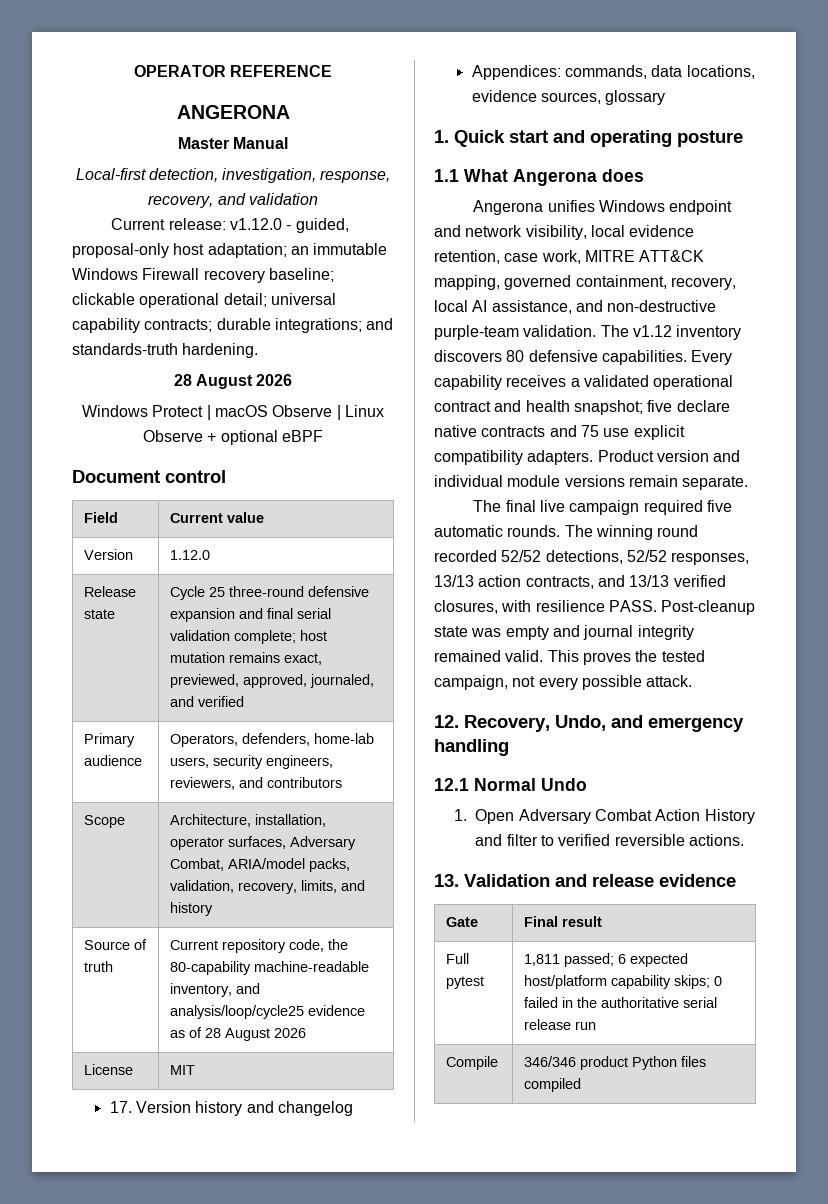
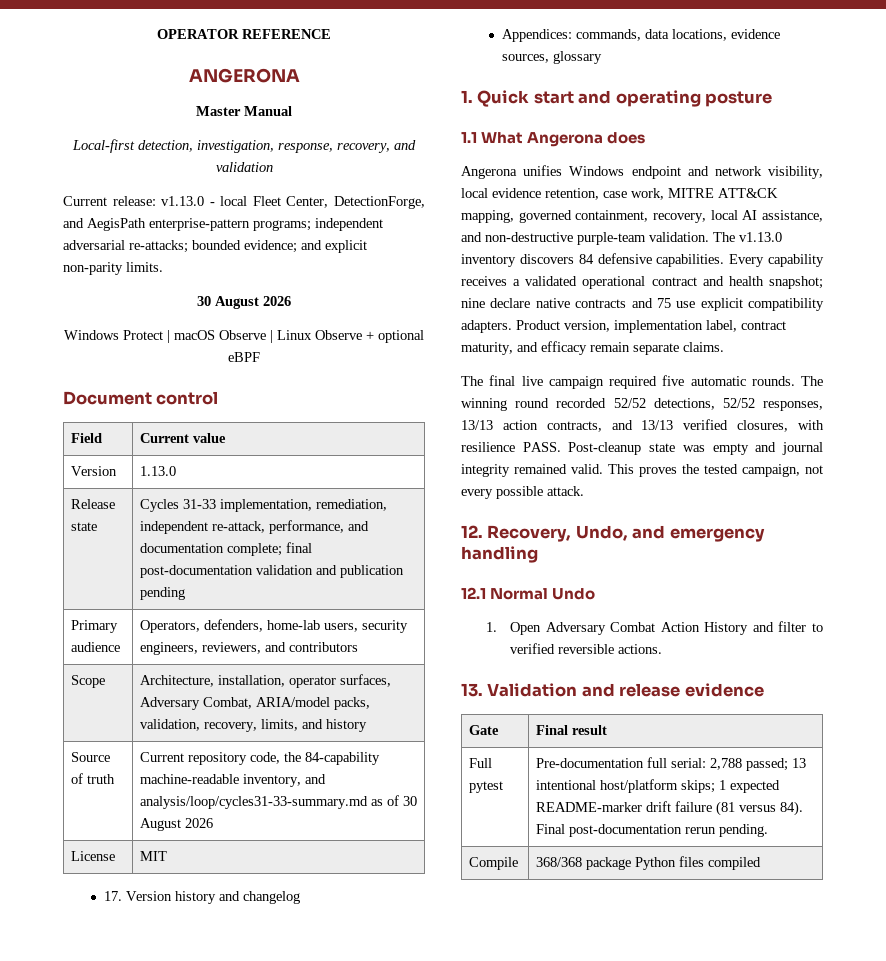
- Current release: v1.12.0 - guided, proposal-only host adaptation; an immutable Windows Firewall recovery baseline; clickable operational detail; universal capability contracts; durable integrations; and standards-truth hardening.
- 28 August 2026
+ Current release: v1.13.0 - local Fleet Center, DetectionForge, and AegisPath enterprise-pattern programs; independent adversarial re-attacks; bounded evidence; and explicit non-parity limits.
+ 30 August 2026
- Version | 1.12.0
+ Version | 1.13.0
- Release state | Cycle 25 three-round defensive expansion and final serial validation complete; host mutation remains exact, previewed, approved, journaled, and verified
+ Release state | Cycles 31-33 implementation, remediation, independent re-attack, performance, and documentation complete; final post-documentation validation and publication pending
- Source of truth | Current repository code, the 80-capability machine-readable inventory, and analysis/loop/cycle25 evidence as of 28 August 2026
+ Source of truth | Current repository code, the 84-capability machine-readable inventory, and analysis/loop/cycles31-33-summary.md as of 30 August 2026
- The v1.12 inventory discovers 80 defensive capabilities.
+ The v1.13.0 inventory discovers 84 defensive capabilities.
- Every capability receives a validated operational contract and health snapshot; five declare native contracts and 75 use explicit compatibility adapters.
+ Every capability receives a validated operational contract and health snapshot; nine declare native contracts and 75 use explicit compatibility adapters.
- Product version and individual module versions remain separate.
+ Product version, implementation label, contract maturity, and efficacy remain separate claims.
- Full pytest | 1,811 passed; 6 expected host/platform capability skips; 0 failed in the authoritative serial release run
+ Full pytest | Pre-documentation full serial: 2,788 passed; 13 intentional host/platform skips; 1 expected README-marker drift failure (81 versus 84). Final post-documentation rerun pending.
- Compile | 346/346 product Python files compiled
+ Compile | 368/368 package Python files compiled

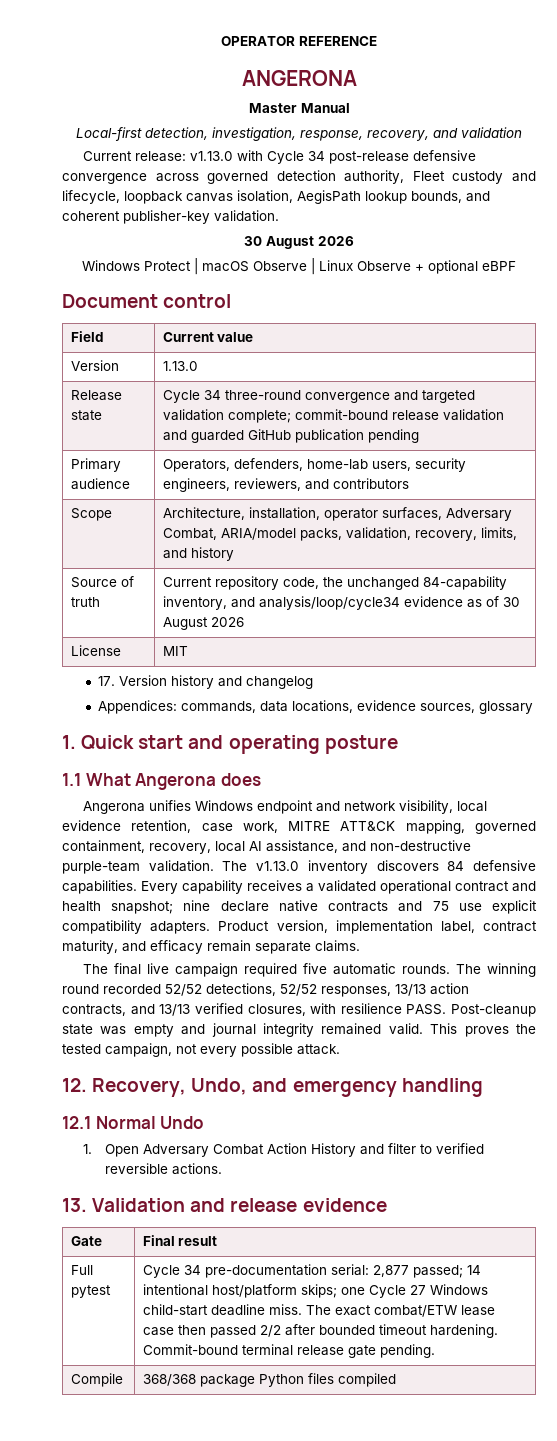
- Current release: v1.13.0 - local Fleet Center, DetectionForge, and AegisPath enterprise-pattern programs; independent adversarial re-attacks; bounded evidence; and explicit non-parity limits.
+ Current release: v1.13.0 with Cycle 34 post-release defensive convergence across governed detection authority, Fleet custody and lifecycle, loopback canvas isolation, AegisPath lookup bounds, and coherent publisher-key validation.
- Release state | Cycles 31-33 implementation, remediation, independent re-attack, performance, and documentation complete; final post-documentation validation and publication pending
+ Release state | Cycle 34 three-round convergence and targeted validation complete; commit-bound release validation and guarded GitHub publication pending
- Source of truth | Current repository code, the 84-capability machine-readable inventory, and analysis/loop/cycles31-33-summary.md as of 30 August 2026
+ Source of truth | Current repository code, the unchanged 84-capability inventory, and analysis/loop/cycle34 evidence as of 30 August 2026
- Full pytest | Pre-documentation full serial: 2,788 passed; 13 intentional host/platform skips; 1 expected README-marker drift failure (81 versus 84). Final post-documentation rerun pending.
+ Full pytest | Cycle 34 pre-documentation serial: 2,877 passed; 14 intentional host/platform skips; one Cycle 27 Windows child-start deadline miss. The exact combat/ETW lease case then passed 2/2 after bounded timeout hardening. Commit-bound terminal release gate pending.

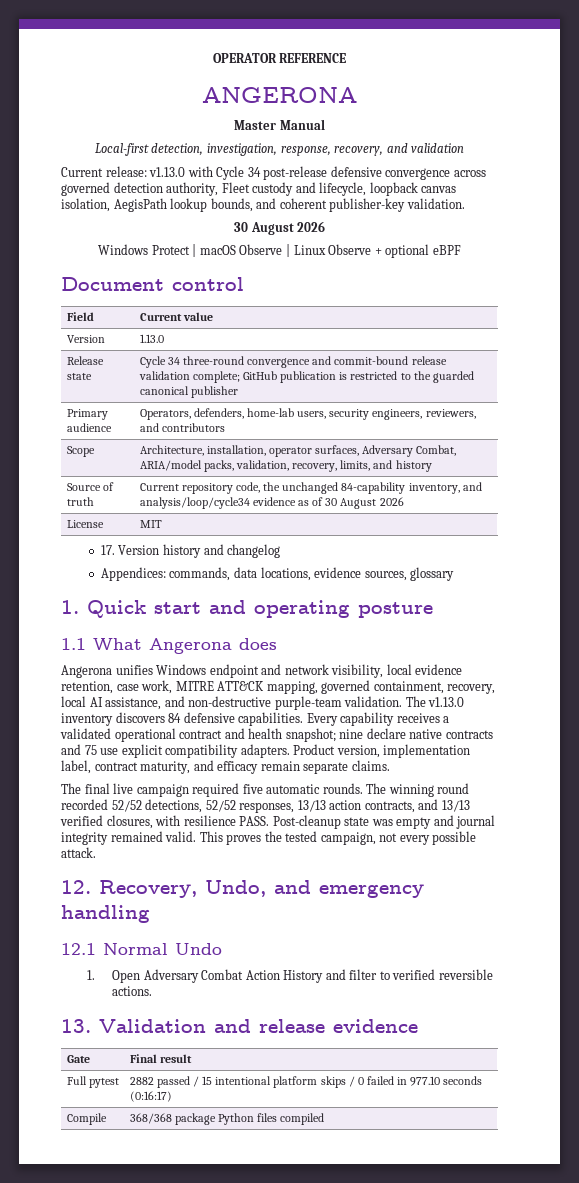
- Release state | Cycle 34 three-round convergence and targeted validation complete; commit-bound release validation and guarded GitHub publication pending
+ Release state | Cycle 34 three-round convergence and commit-bound release validation complete; GitHub publication is restricted to the guarded canonical publisher
- Full pytest | Cycle 34 pre-documentation serial: 2,877 passed; 14 intentional host/platform skips; one Cycle 27 Windows child-start deadline miss. The exact combat/ETW lease case then passed 2/2 after bounded timeout hardening. Commit-bound terminal release gate pending.
+ Full pytest | 2882 passed / 15 intentional platform skips / 0 failed in 977.10 seconds (0:16:17)

